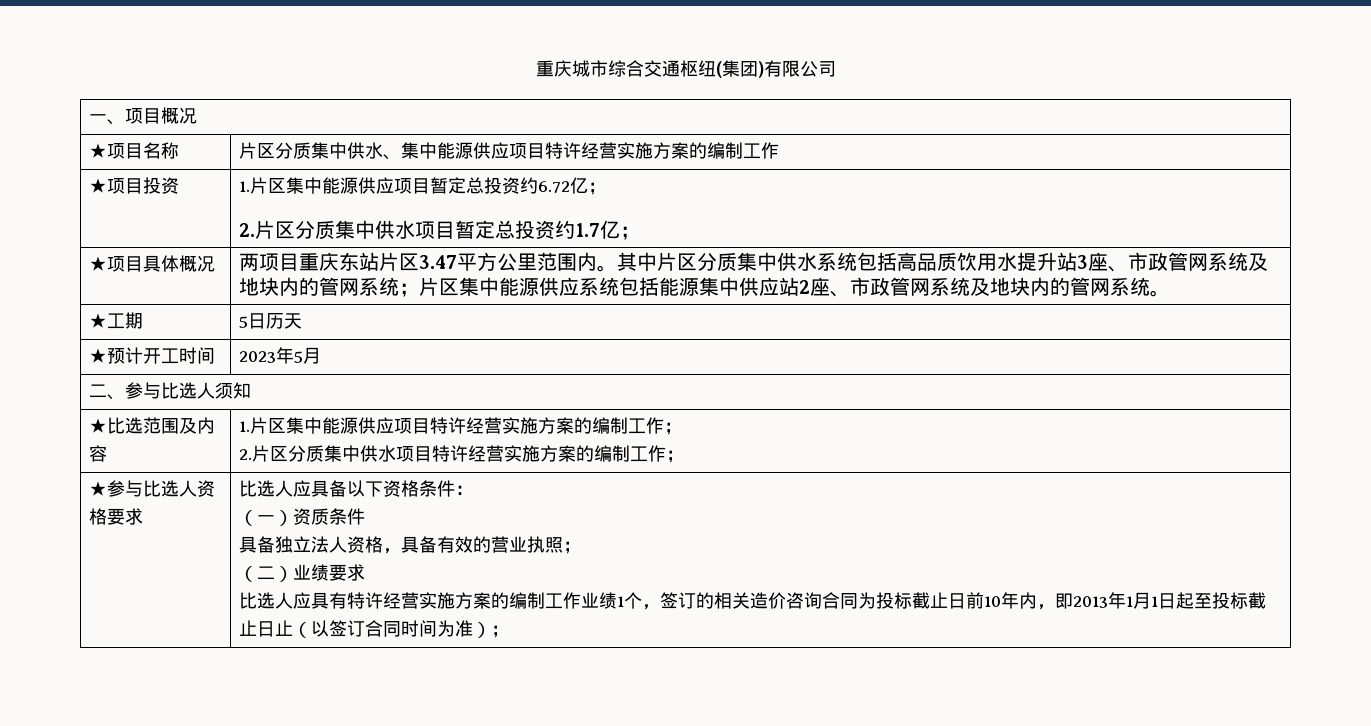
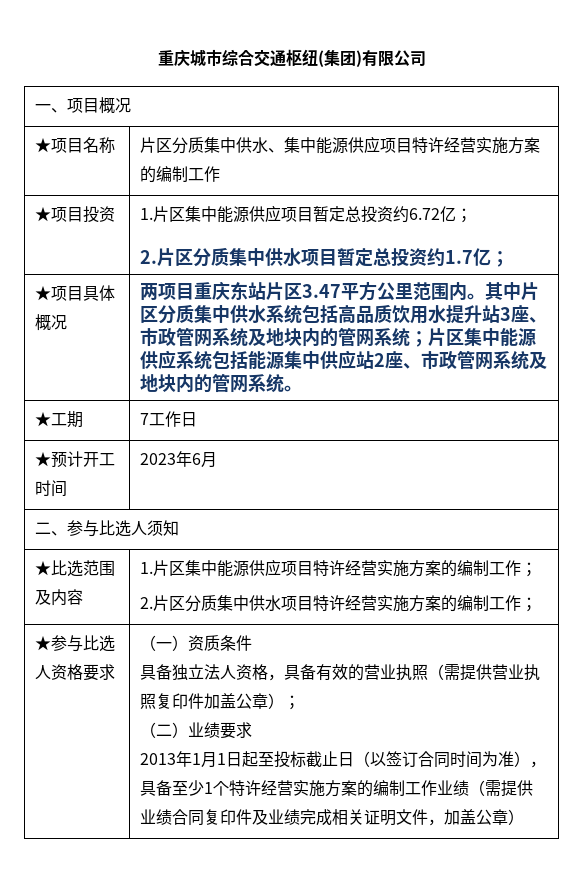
- ★工期 | 5日历天
+ ★工期 | 7工作日
- ★预计开工时间 | 2023年5月
+ ★预计开工时间 | 2023年6月
- 比选人应具备以下资格条件：
- 具备独立法人资格，具备有效的营业执照；
+ 具备独立法人资格，具备有效的营业执照（需提供营业执照复印件加盖公章）；
  （二）业绩要求
- 比选人应具有特许经营实施方案的编制工作业绩1个，签订的相关造价咨询合同为投标截止日前10年内，即2013年1月1日起至投标截止日止（以签订合同时间为准）；
+ 2013年1月1日起至投标截止日（以签订合同时间为准），具备至少1个特许经营实施方案的编制工作业绩（需提供业绩合同复印件及业绩完成相关证明文件，加盖公章）

